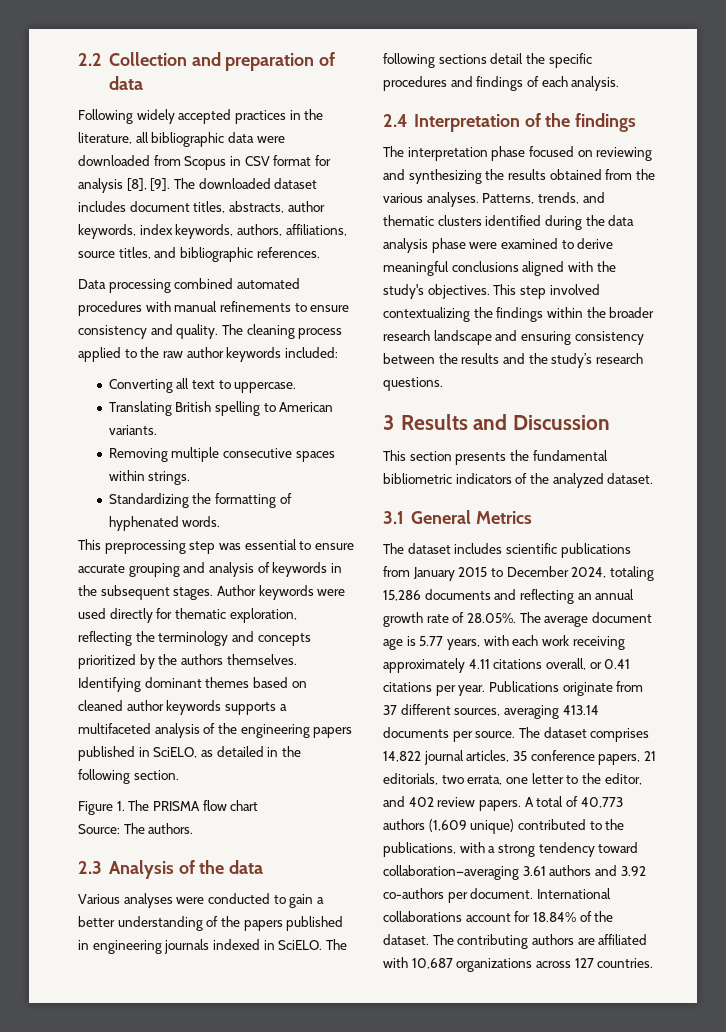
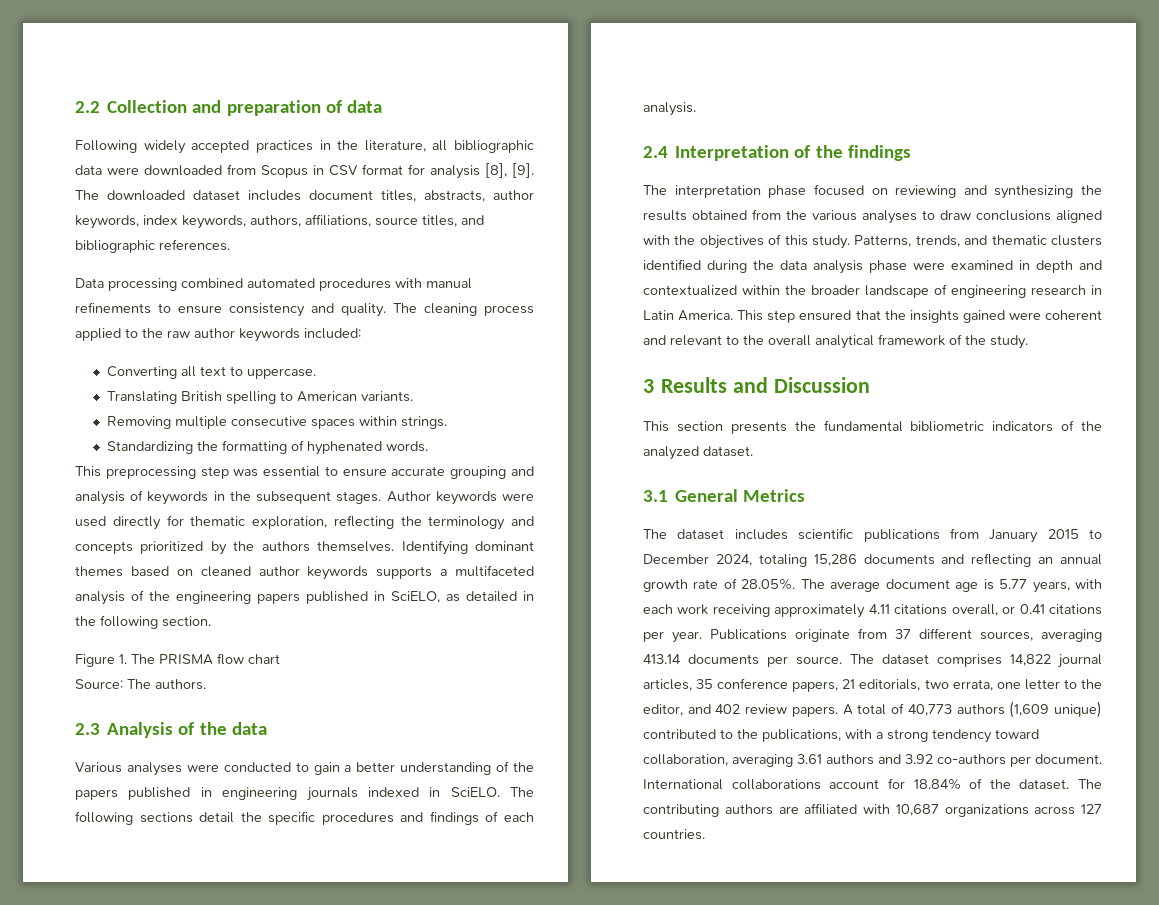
- The interpretation phase focused on reviewing and synthesizing the results obtained from the various analyses.
+ The interpretation phase focused on reviewing and synthesizing the results obtained from the various analyses to draw conclusions aligned with the objectives of this study.
- Patterns, trends, and thematic clusters identified during the data analysis phase were examined to derive meaningful conclusions aligned with the study's objectives. This step involved contextualizing the findings within the broader research landscape and ensuring consistency between the results and the study’s research questions.
+ Patterns, trends, and thematic clusters identified during the data analysis phase were examined in depth and contextualized within the broader landscape of engineering research in Latin America. This step ensured that the insights gained were coherent and relevant to the overall analytical framework of the study.
- A total of 40,773 authors (1,609 unique) contributed to the publications, with a strong tendency toward collaboration—averaging 3.61 authors and 3.92 co-authors per document.
+ A total of 40,773 authors (1,609 unique) contributed to the publications, with a strong tendency toward collaboration, averaging 3.61 authors and 3.92 co-authors per document.

